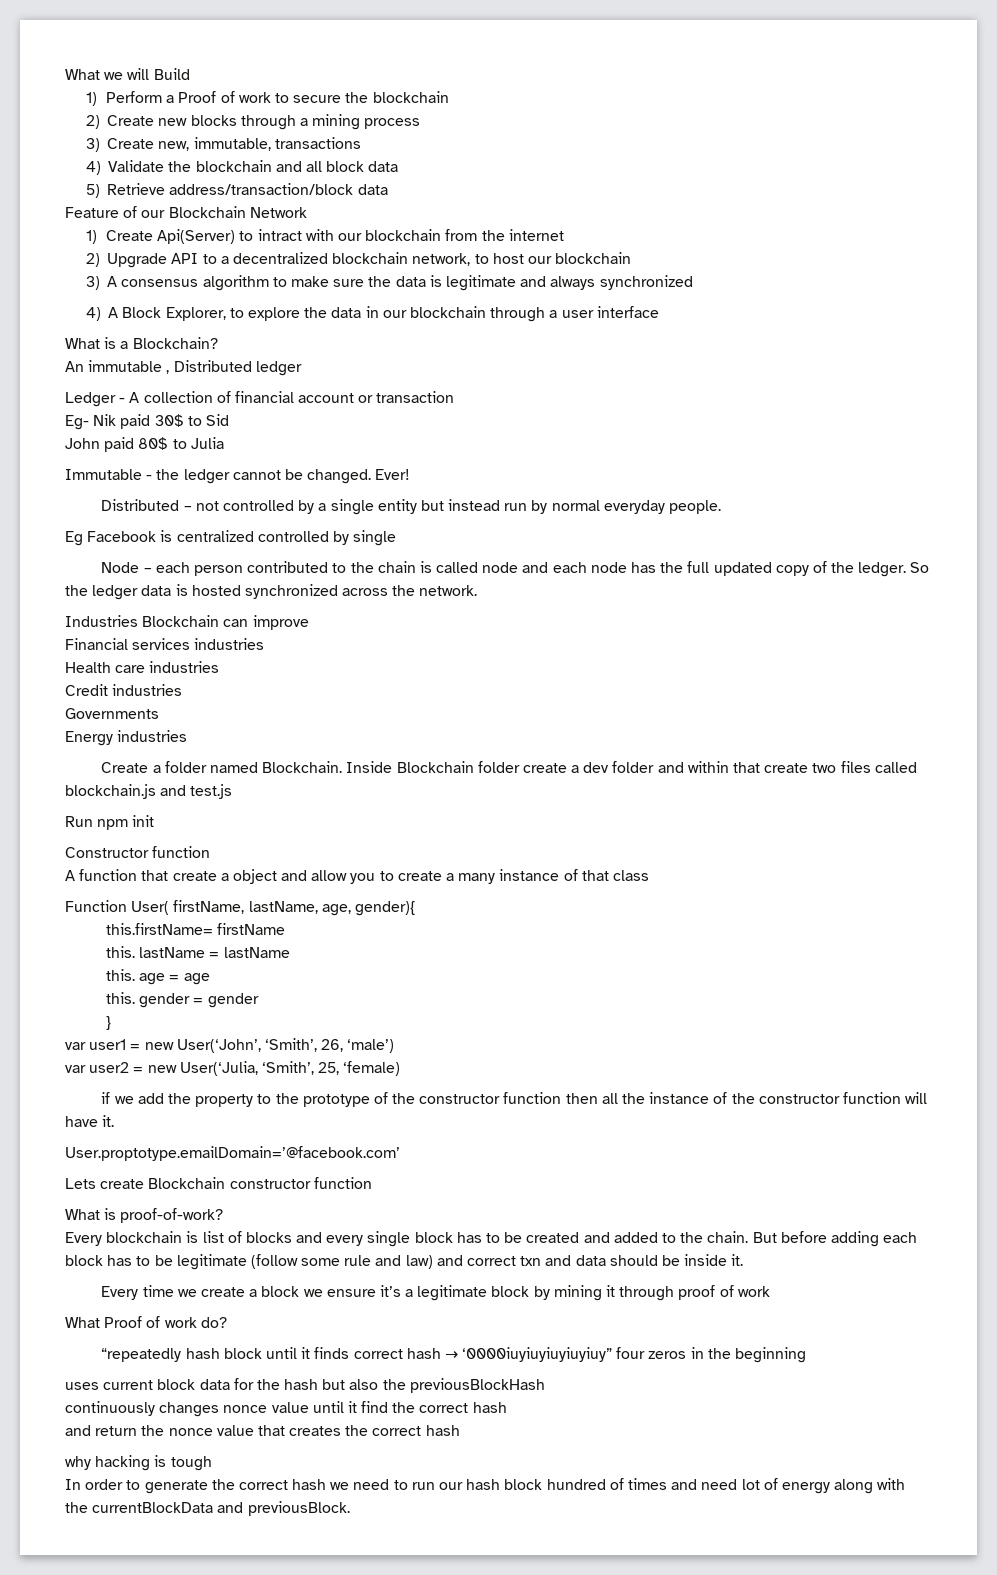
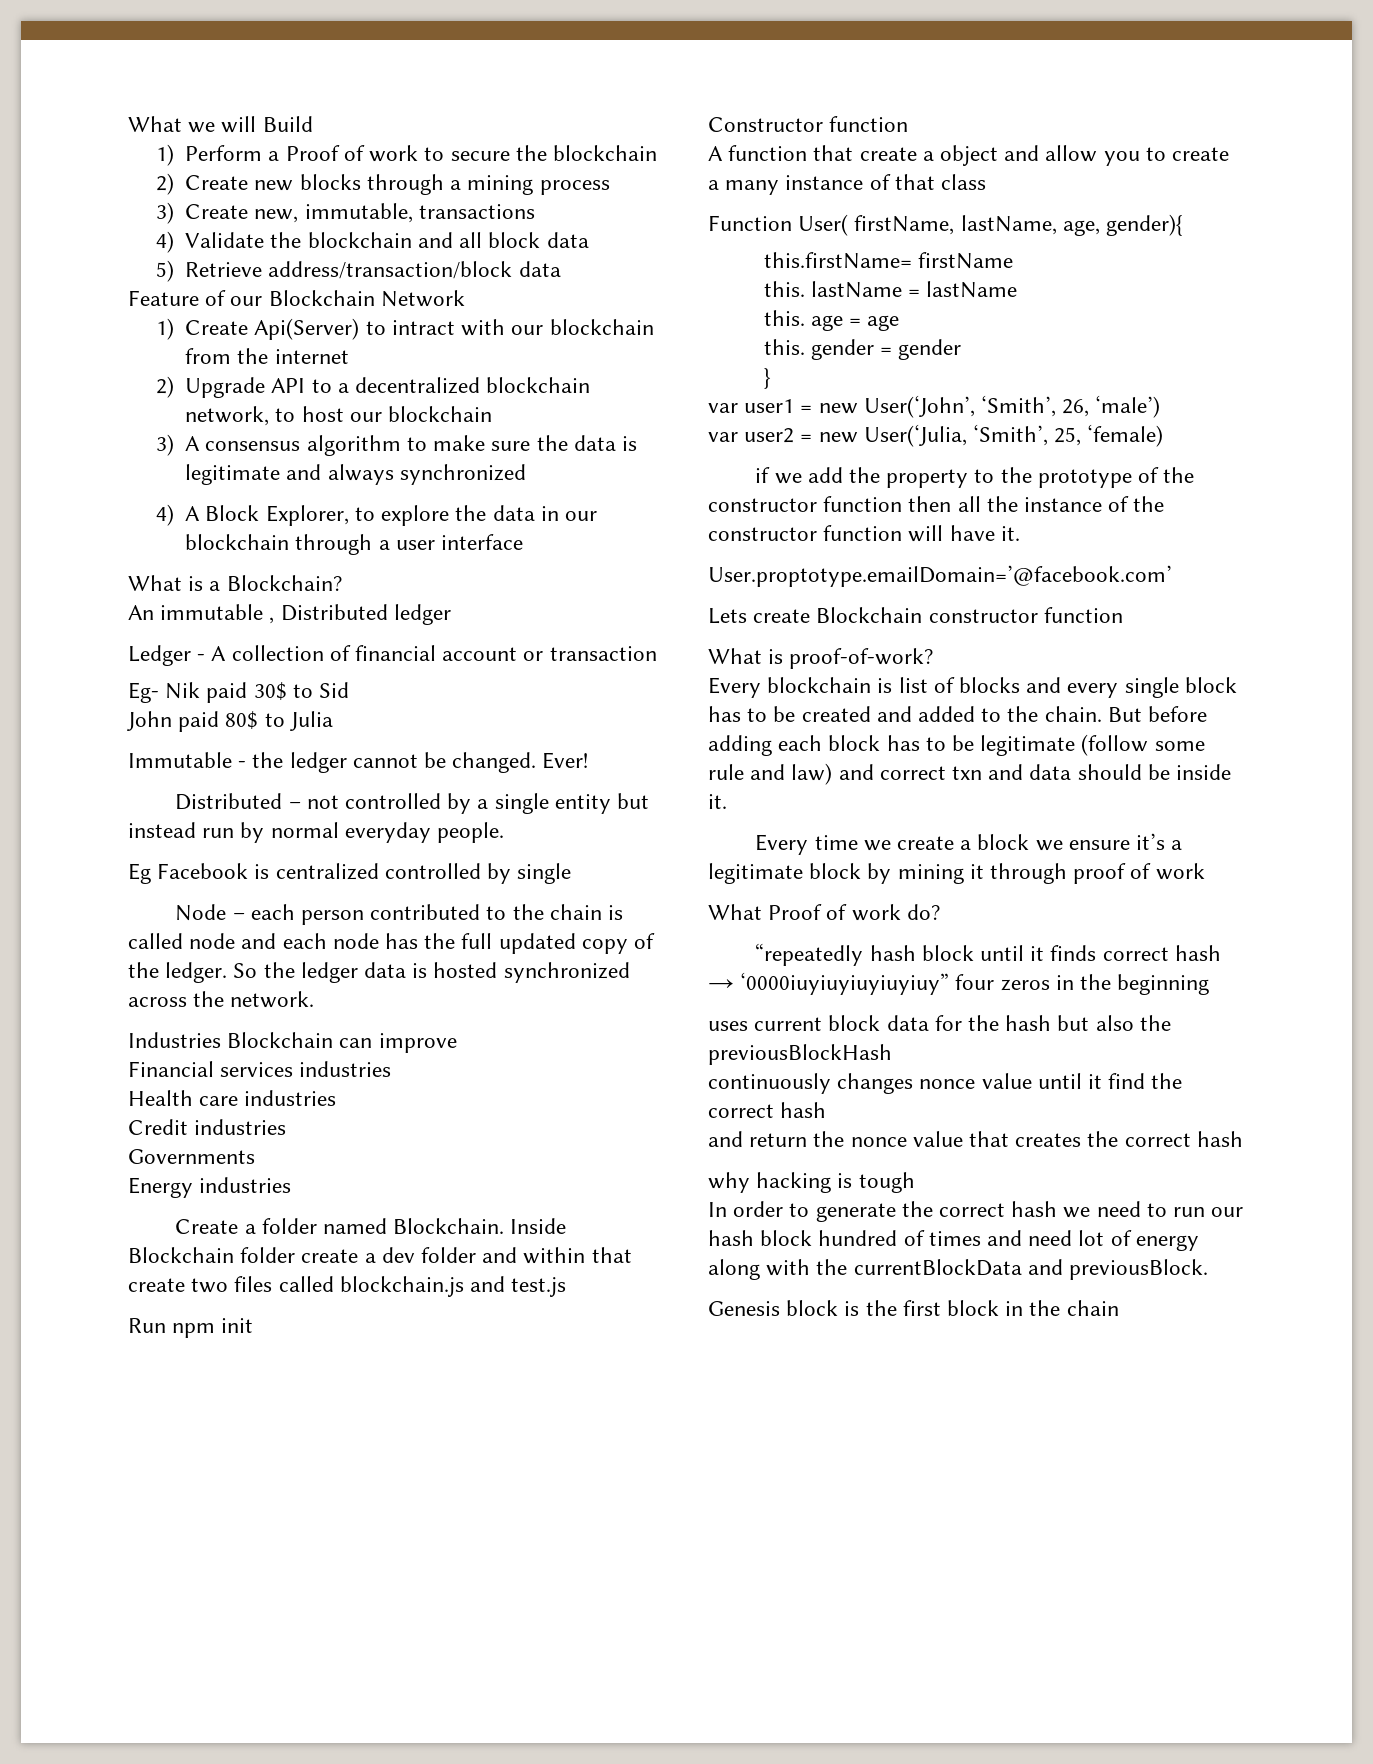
+ Genesis block is the first block in the chain

